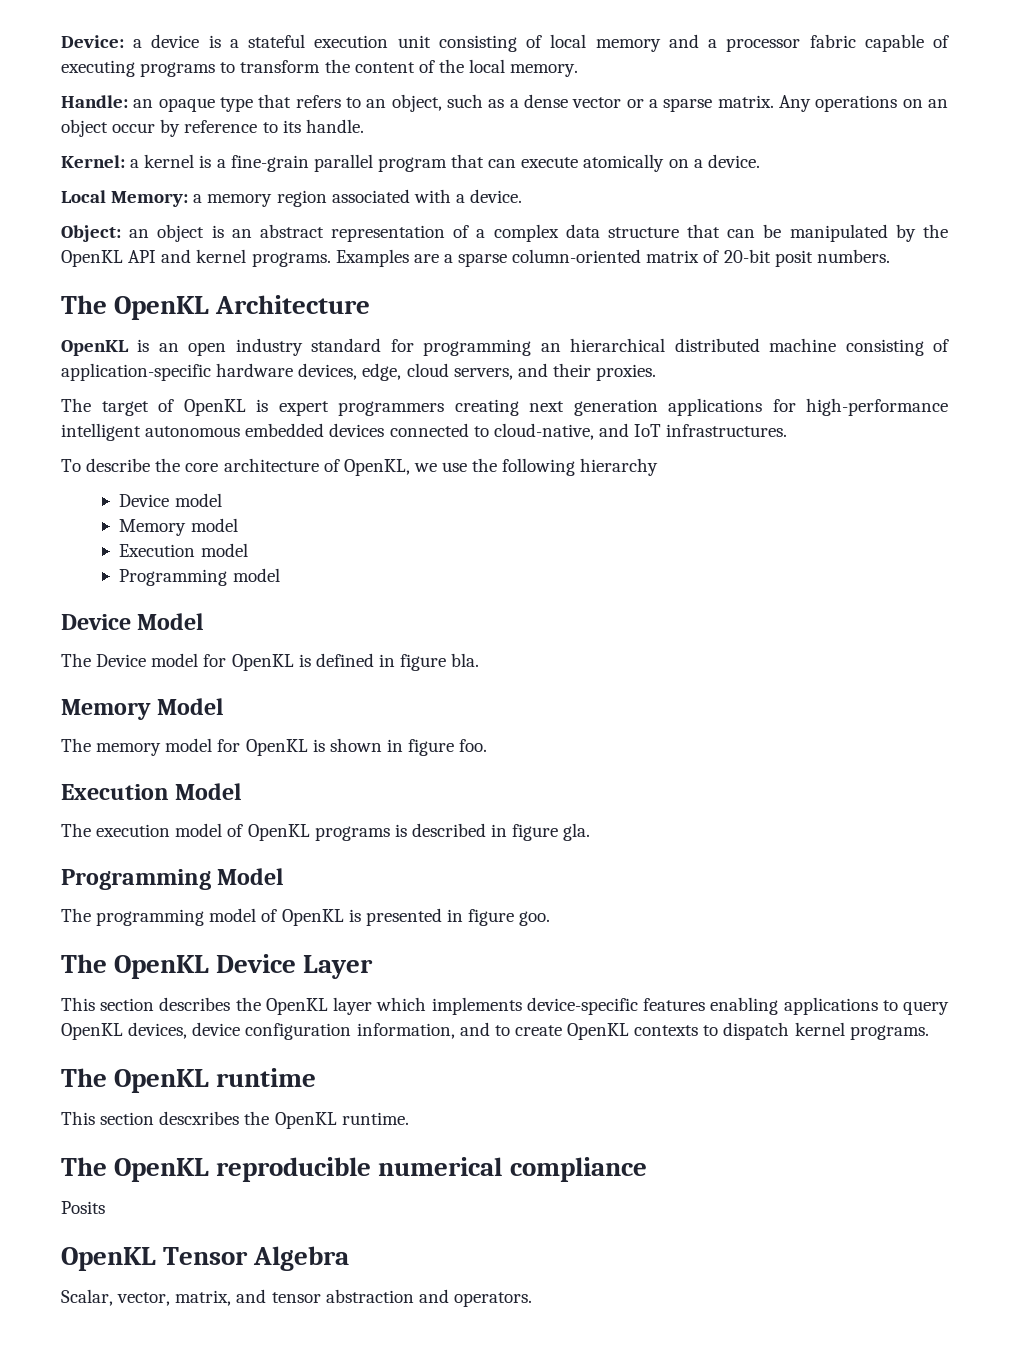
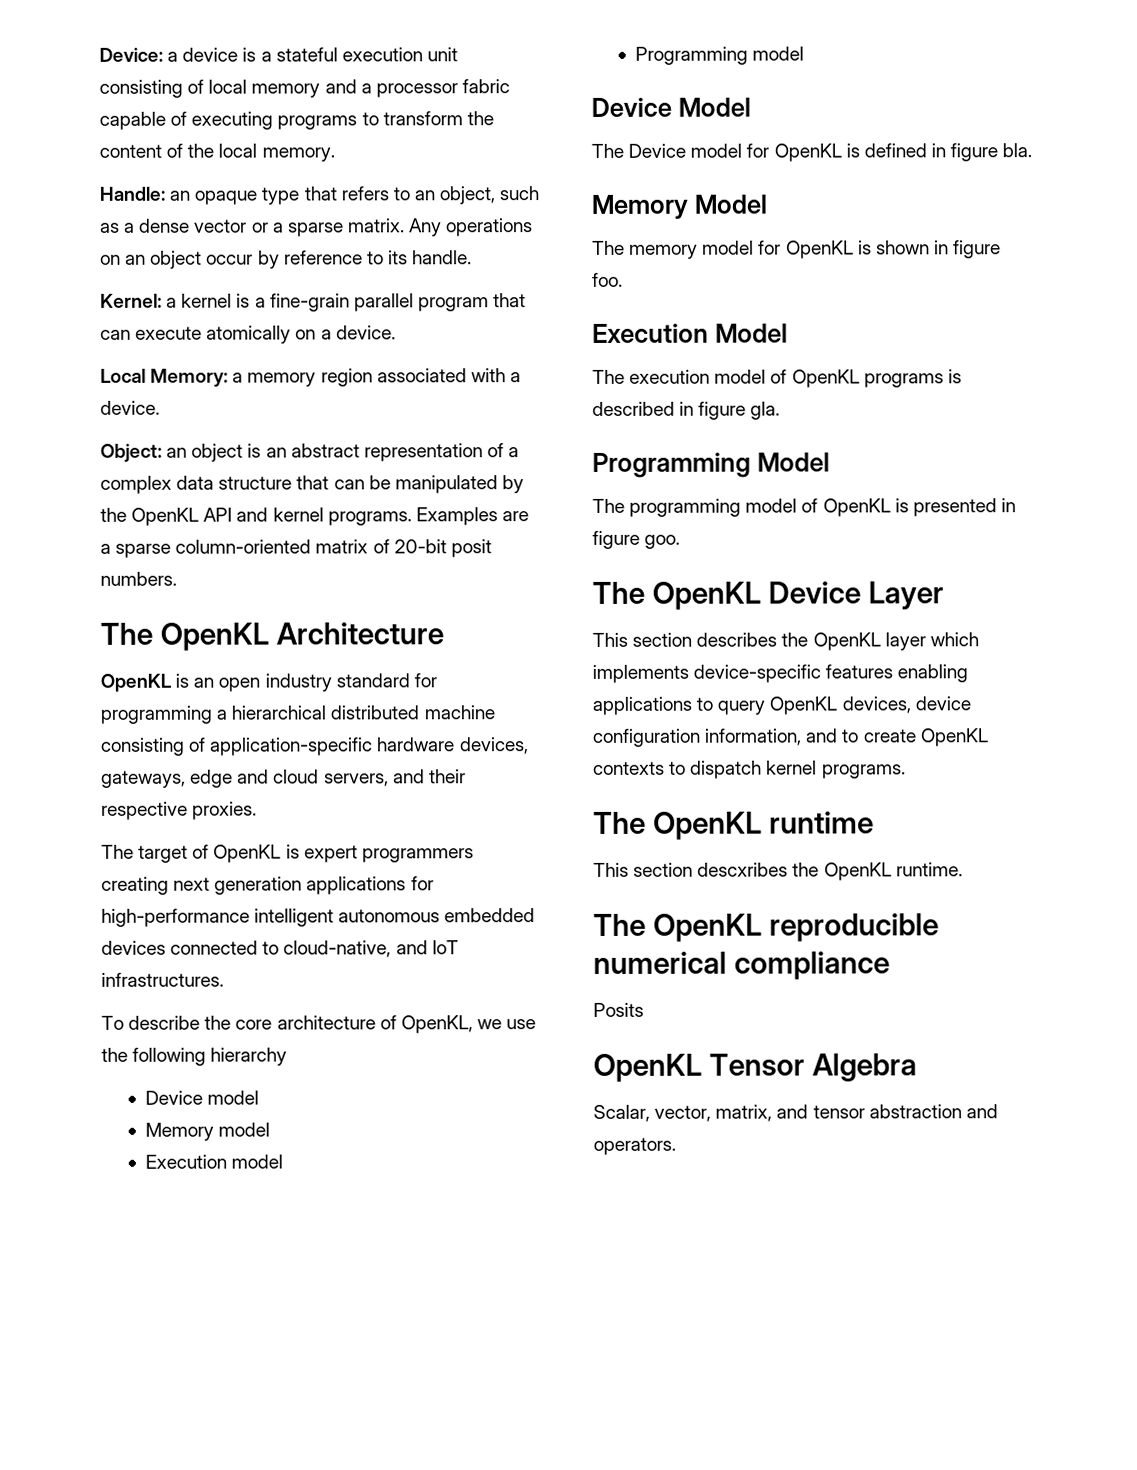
- OpenKL is an open industry standard for programming an hierarchical distributed machine consisting of application-specific hardware devices, edge, cloud servers, and their proxies.
+ OpenKL is an open industry standard for programming a hierarchical distributed machine consisting of application-specific hardware devices, gateways, edge and cloud servers, and their respective proxies.

